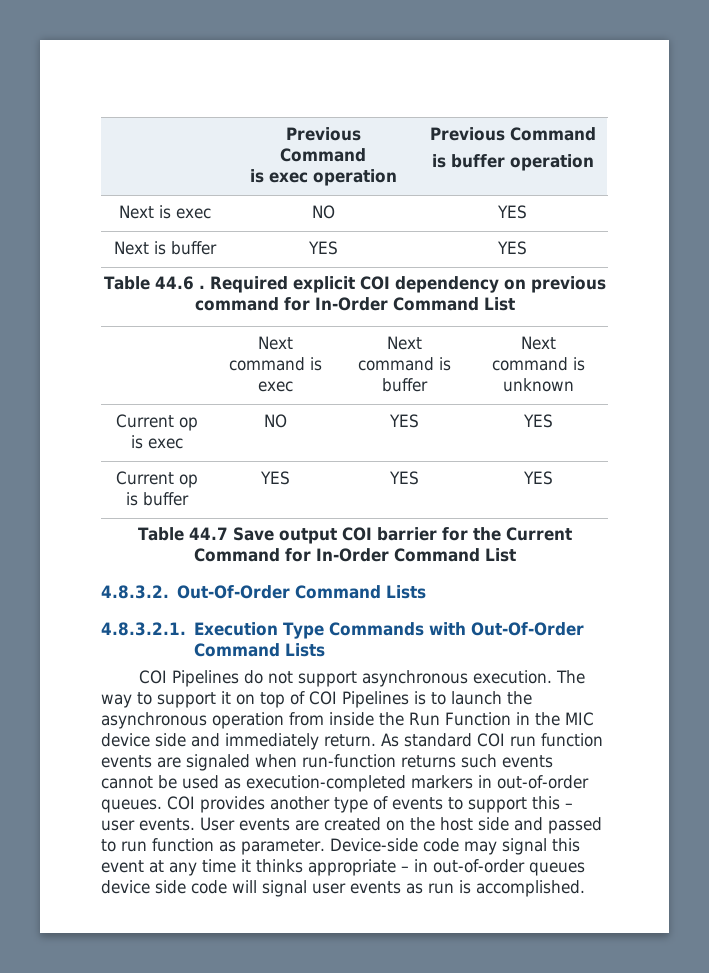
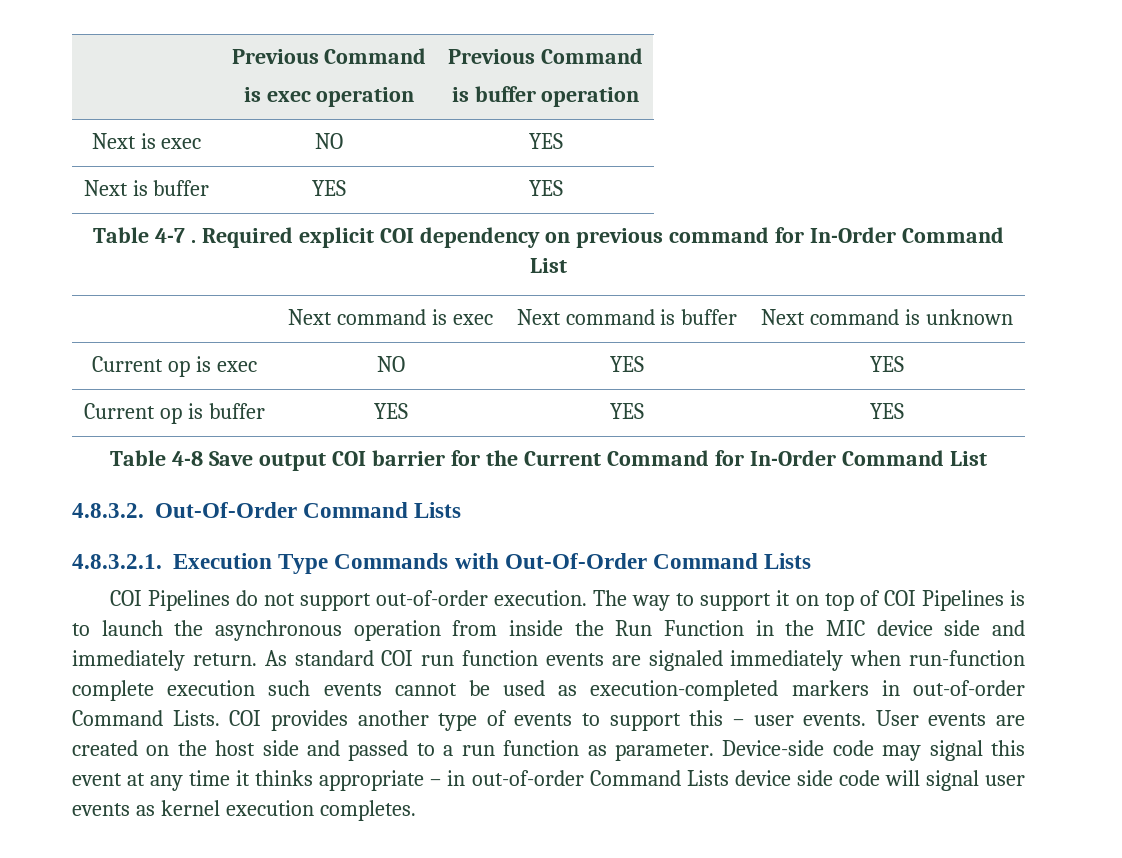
- Table 44.6 .
+ Table 4-7 .
- Table 44.7 Save output COI barrier for the Current Command for In-Order Command List
+ Table 4-8 Save output COI barrier for the Current Command for In-Order Command List
- COI Pipelines do not support asynchronous execution.
+ COI Pipelines do not support out-of-order execution.
- As standard COI run function events are signaled when run-function returns such events cannot be used as execution-completed markers in out-of-order queues.
+ As standard COI run function events are signaled immediately when run-function complete execution such events cannot be used as execution-completed markers in out-of-order Command Lists.
- User events are created on the host side and passed to run function as parameter.
+ User events are created on the host side and passed to a run function as parameter.
- Device-side code may signal this event at any time it thinks appropriate – in out-of-order queues device side code will signal user events as run is accomplished.
+ Device-side code may signal this event at any time it thinks appropriate – in out-of-order Command Lists device side code will signal user events as kernel execution completes.

